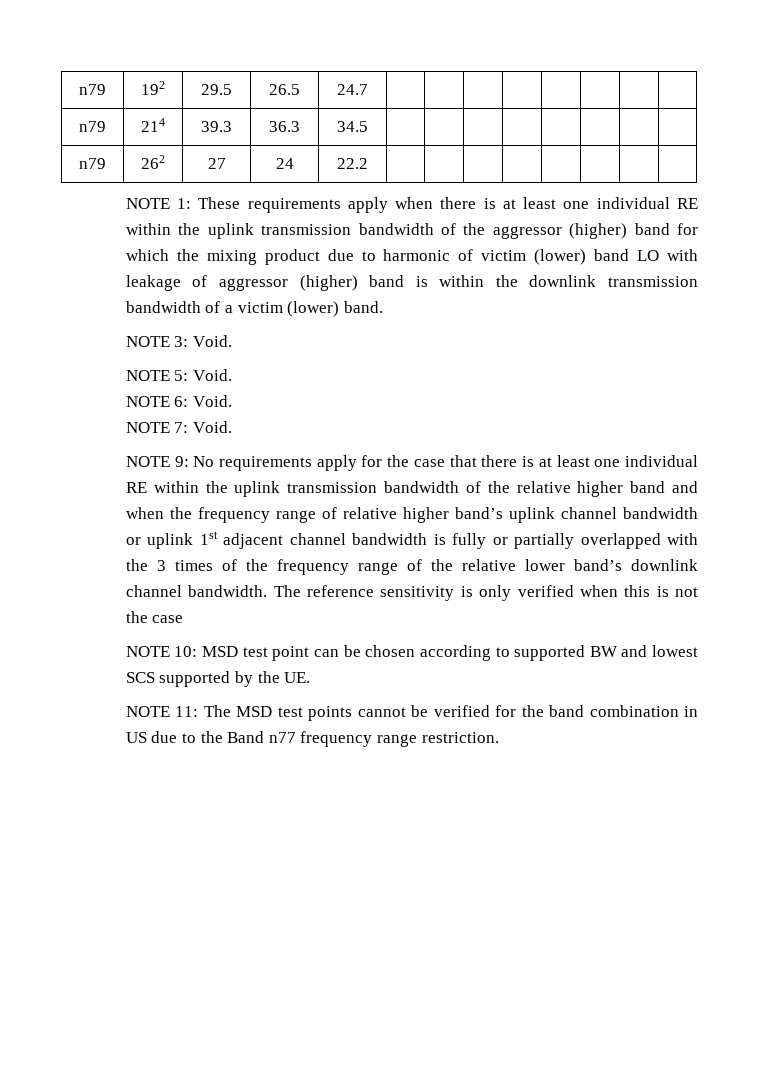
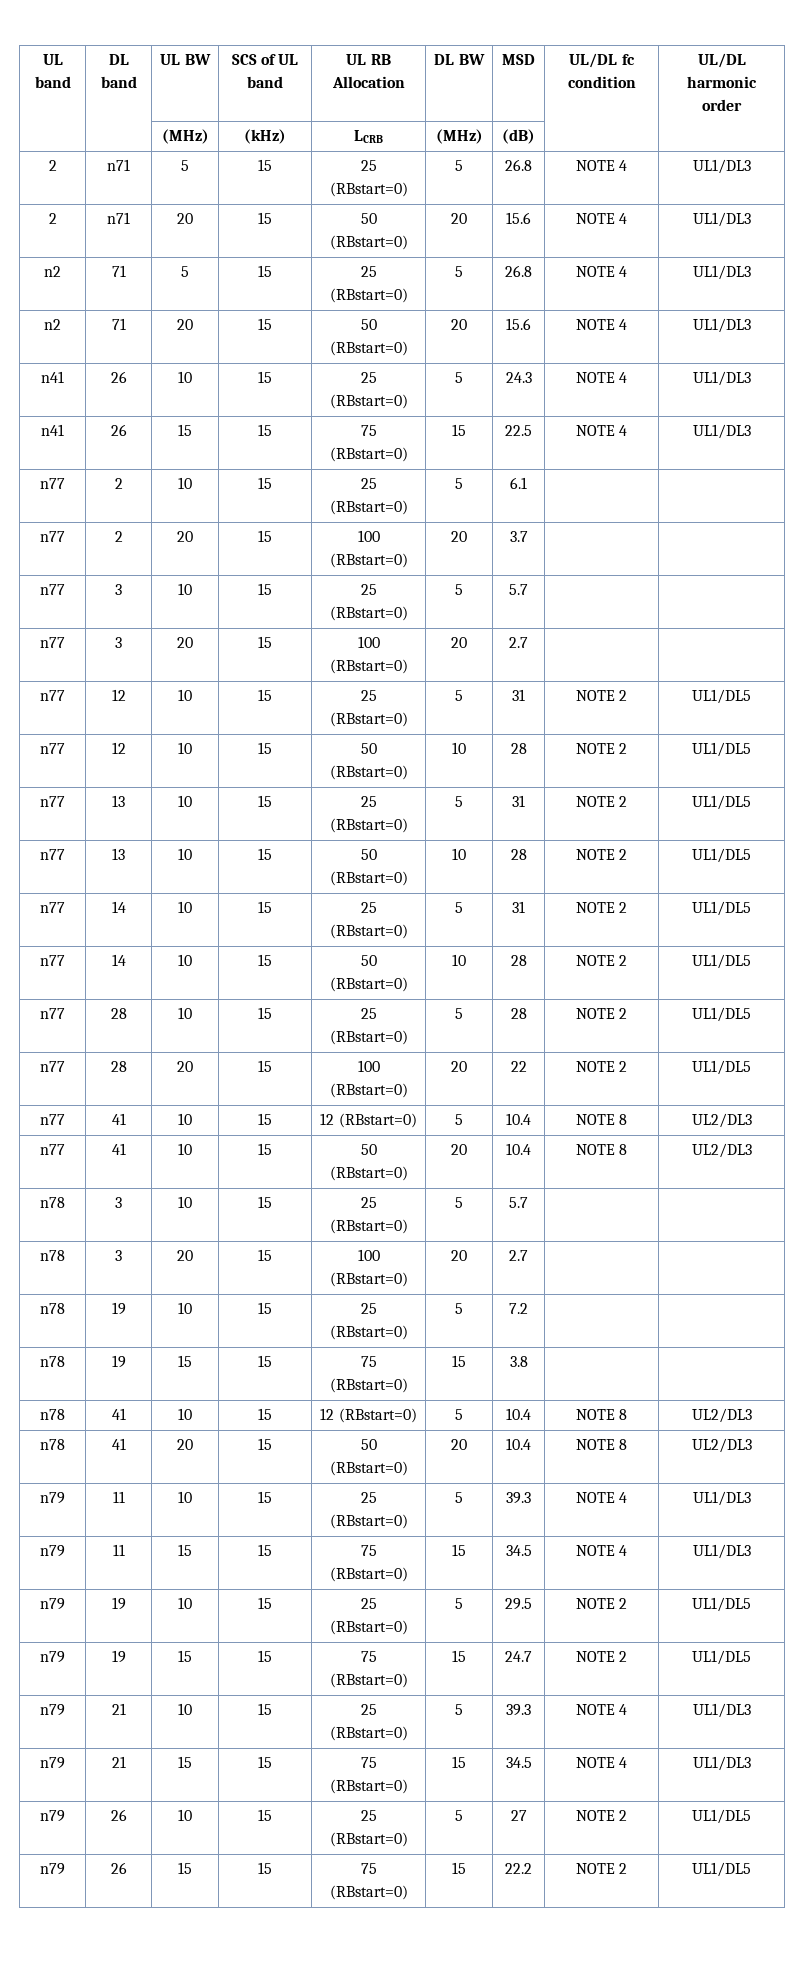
- n79 | 192 | 29.5 | 26.5 | 24.7 | | | | | | | |
- n79 | 214 | 39.3 | 36.3 | 34.5 | | | | | | | |
- n79 | 262 | 27 | 24 | 22.2 | | | | | | | |
- NOTE 1: These requirements apply when there is at least one individual RE within the uplink transmission bandwidth of the aggressor (higher) band for which the mixing product due to harmonic of victim (lower) band LO with leakage of aggressor (higher) band is within the downlink transmission bandwidth of a victim (lower) band.
- NOTE 3: Void.
- NOTE 5: Void.
- NOTE 6: Void.
- NOTE 7: Void.
- NOTE 9: No requirements apply for the case that there is at least one individual RE within the uplink transmission bandwidth of the relative higher band and when the frequency range of relative higher band’s uplink channel bandwidth or uplink 1st adjacent channel bandwidth is fully or partially overlapped with the 3 times of the frequency range of the relative lower band’s downlink channel bandwidth. The reference sensitivity is only verified when this is not the case
- NOTE 10: MSD test point can be chosen according to supported BW and lowest SCS supported by the UE.
- NOTE 11: The MSD test points cannot be verified for the band combination in US due to the Band n77 frequency range restriction.
+ UL band | DL band | UL BW | SCS of UL band | UL RB Allocation | DL BW | MSD | UL/DL fc condition | UL/DL harmonic order
+ | | (MHz) | (kHz) | LCRB | (MHz) | (dB) | |
+ 2 | n71 | 5 | 15 | 25 (RBstart=0) | 5 | 26.8 | NOTE 4 | UL1/DL3
+ 2 | n71 | 20 | 15 | 50 (RBstart=0) | 20 | 15.6 | NOTE 4 | UL1/DL3
+ n2 | 71 | 5 | 15 | 25 (RBstart=0) | 5 | 26.8 | NOTE 4 | UL1/DL3
+ n2 | 71 | 20 | 15 | 50 (RBstart=0) | 20 | 15.6 | NOTE 4 | UL1/DL3
+ n41 | 26 | 10 | 15 | 25 (RBstart=0) | 5 | 24.3 | NOTE 4 | UL1/DL3
+ n41 | 26 | 15 | 15 | 75 (RBstart=0) | 15 | 22.5 | NOTE 4 | UL1/DL3
+ n77 | 2 | 10 | 15 | 25 (RBstart=0) | 5 | 6.1 | |
+ n77 | 2 | 20 | 15 | 100 (RBstart=0) | 20 | 3.7 | |
+ n77 | 3 | 10 | 15 | 25 (RBstart=0) | 5 | 5.7 | |
+ n77 | 3 | 20 | 15 | 100 (RBstart=0) | 20 | 2.7 | |
+ n77 | 12 | 10 | 15 | 25 (RBstart=0) | 5 | 31 | NOTE 2 | UL1/DL5
+ n77 | 12 | 10 | 15 | 50 (RBstart=0) | 10 | 28 | NOTE 2 | UL1/DL5
+ n77 | 13 | 10 | 15 | 25 (RBstart=0) | 5 | 31 | NOTE 2 | UL1/DL5
+ n77 | 13 | 10 | 15 | 50 (RBstart=0) | 10 | 28 | NOTE 2 | UL1/DL5
+ n77 | 14 | 10 | 15 | 25 (RBstart=0) | 5 | 31 | NOTE 2 | UL1/DL5
+ n77 | 14 | 10 | 15 | 50 (RBstart=0) | 10 | 28 | NOTE 2 | UL1/DL5
+ n77 | 28 | 10 | 15 | 25 (RBstart=0) | 5 | 28 | NOTE 2 | UL1/DL5
+ n77 | 28 | 20 | 15 | 100 (RBstart=0) | 20 | 22 | NOTE 2 | UL1/DL5
+ n77 | 41 | 10 | 15 | 12 (RBstart=0) | 5 | 10.4 | NOTE 8 | UL2/DL3
+ n77 | 41 | 10 | 15 | 50 (RBstart=0) | 20 | 10.4 | NOTE 8 | UL2/DL3
+ n78 | 3 | 10 | 15 | 25 (RBstart=0) | 5 | 5.7 | |
+ n78 | 3 | 20 | 15 | 100 (RBstart=0) | 20 | 2.7 | |
+ n78 | 19 | 10 | 15 | 25 (RBstart=0) | 5 | 7.2 | |
+ n78 | 19 | 15 | 15 | 75 (RBstart=0) | 15 | 3.8 | |
+ n78 | 41 | 10 | 15 | 12 (RBstart=0) | 5 | 10.4 | NOTE 8 | UL2/DL3
+ n78 | 41 | 20 | 15 | 50 (RBstart=0) | 20 | 10.4 | NOTE 8 | UL2/DL3
+ n79 | 11 | 10 | 15 | 25 (RBstart=0) | 5 | 39.3 | NOTE 4 | UL1/DL3
+ n79 | 11 | 15 | 15 | 75 (RBstart=0) | 15 | 34.5 | NOTE 4 | UL1/DL3
+ n79 | 19 | 10 | 15 | 25 (RBstart=0) | 5 | 29.5 | NOTE 2 | UL1/DL5
+ n79 | 19 | 15 | 15 | 75 (RBstart=0) | 15 | 24.7 | NOTE 2 | UL1/DL5
+ n79 | 21 | 10 | 15 | 25 (RBstart=0) | 5 | 39.3 | NOTE 4 | UL1/DL3
+ n79 | 21 | 15 | 15 | 75 (RBstart=0) | 15 | 34.5 | NOTE 4 | UL1/DL3
+ n79 | 26 | 10 | 15 | 25 (RBstart=0) | 5 | 27 | NOTE 2 | UL1/DL5
+ n79 | 26 | 15 | 15 | 75 (RBstart=0) | 15 | 22.2 | NOTE 2 | UL1/DL5

